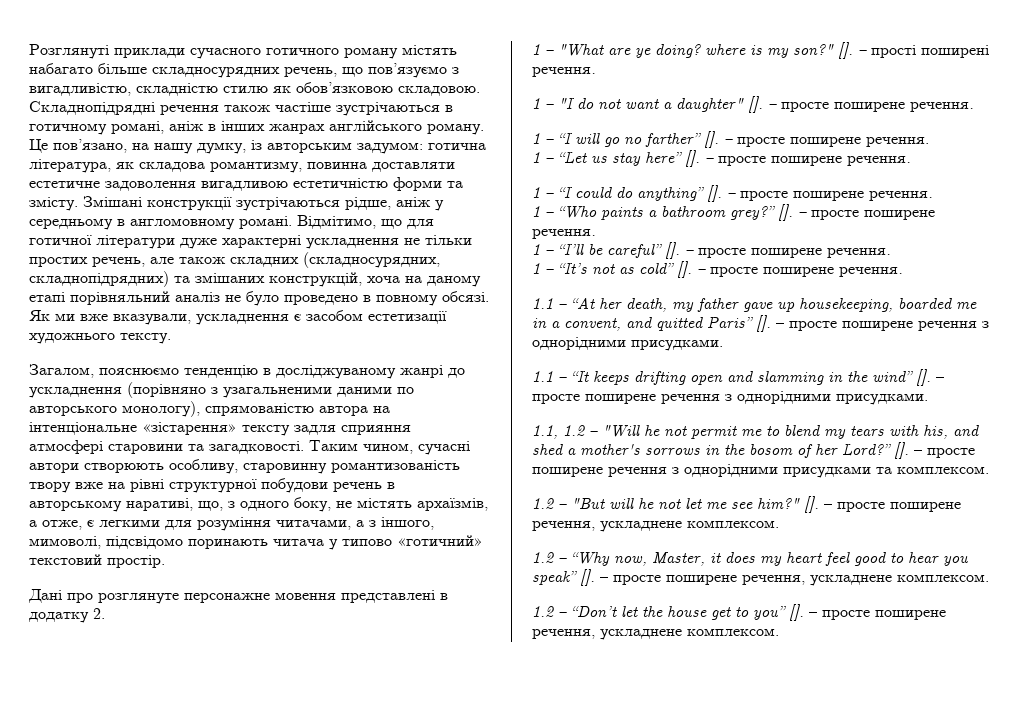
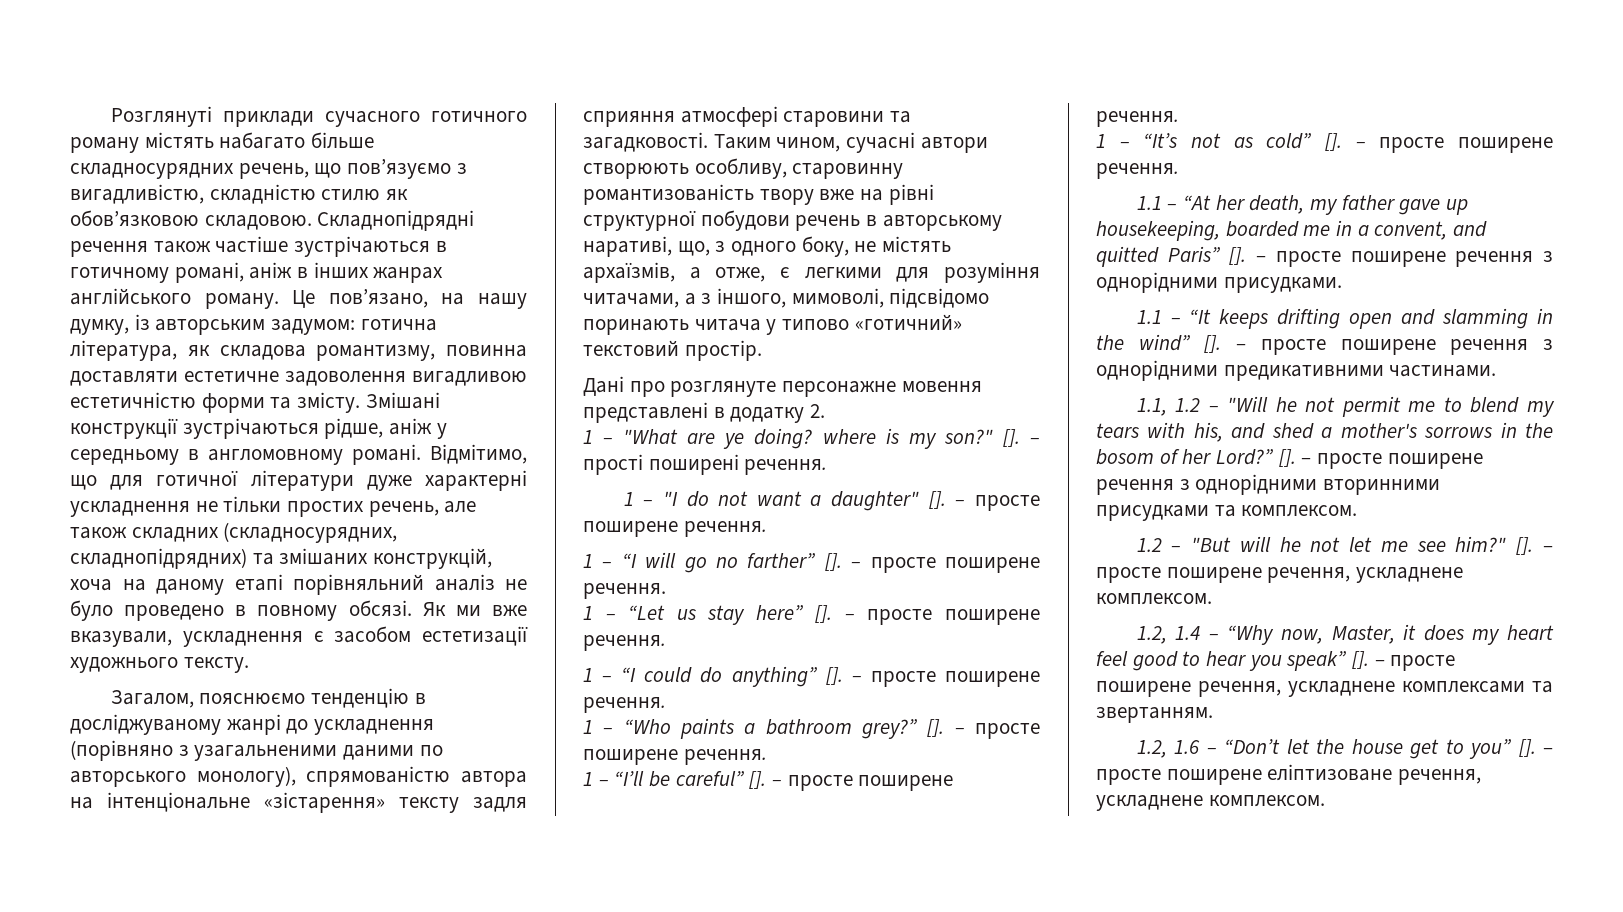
- 1.1 – “It keeps drifting open and slamming in the wind” []. – просте поширене речення з однорідними присудками.
+ 1.1 – “It keeps drifting open and slamming in the wind” []. – просте поширене речення з однорідними предикативними частинами.
- – просте поширене речення з однорідними присудками та комплексом.
+ – просте поширене речення з однорідними вторинними присудками та комплексом.
- 1.2 – “Why now, Master, it does my heart feel good to hear you speak” []. – просте поширене речення, ускладнене комплексом.
- 1.2 – “Don’t let the house get to you” []. – просте поширене речення, ускладнене комплексом.
+ 1.2, 1.4 – “Why now, Master, it does my heart feel good to hear you speak” []. – просте поширене речення, ускладнене комплексами та звертанням.
+ 1.2, 1.6 – “Don’t let the house get to you” []. – просте поширене еліптизоване речення, ускладнене комплексом.

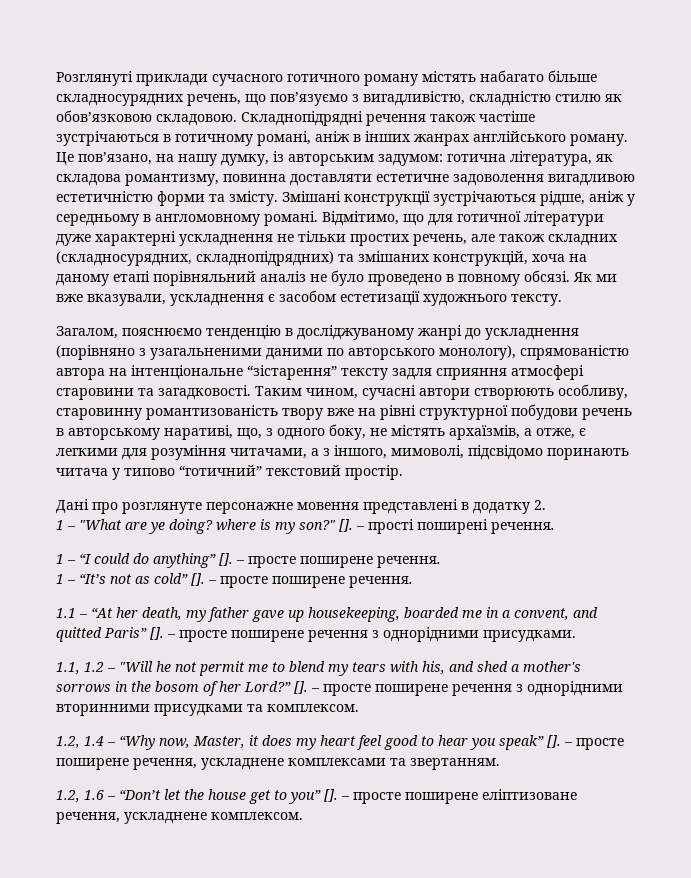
- Загалом, пояснюємо тенденцію в досліджуваному жанрі до ускладнення (порівняно з узагальненими даними по авторського монологу), спрямованістю автора на інтенціональне «зістарення» тексту задля сприяння атмосфері старовини та загадковості.
+ Загалом, пояснюємо тенденцію в досліджуваному жанрі до ускладнення (порівняно з узагальненими даними по авторського монологу), спрямованістю автора на інтенціональне “зістарення” тексту задля сприяння атмосфері старовини та загадковості.
- Таким чином, сучасні автори створюють особливу, старовинну романтизованість твору вже на рівні структурної побудови речень в авторському наративі, що, з одного боку, не містять архаїзмів, а отже, є легкими для розуміння читачами, а з іншого, мимоволі, підсвідомо поринають читача у типово «готичний» текстовий простір.
+ Таким чином, сучасні автори створюють особливу, старовинну романтизованість твору вже на рівні структурної побудови речень в авторському наративі, що, з одного боку, не містять архаїзмів, а отже, є легкими для розуміння читачами, а з іншого, мимоволі, підсвідомо поринають читача у типово “готичний” текстовий простір.
- 1 – "I do not want a daughter" []. – просте поширене речення.
- 1 – “I will go no farther” []. – просте поширене речення.
- 1 – “Let us stay here” []. – просте поширене речення.
- 1 – “Who paints a bathroom grey?” []. – просте поширене речення.
- 1 – “I’ll be careful” []. – просте поширене речення.
- 1.1 – “It keeps drifting open and slamming in the wind” []. – просте поширене речення з однорідними предикативними частинами.
- 1.2 – "But will he not let me see him?" []. – просте поширене речення, ускладнене комплексом.

